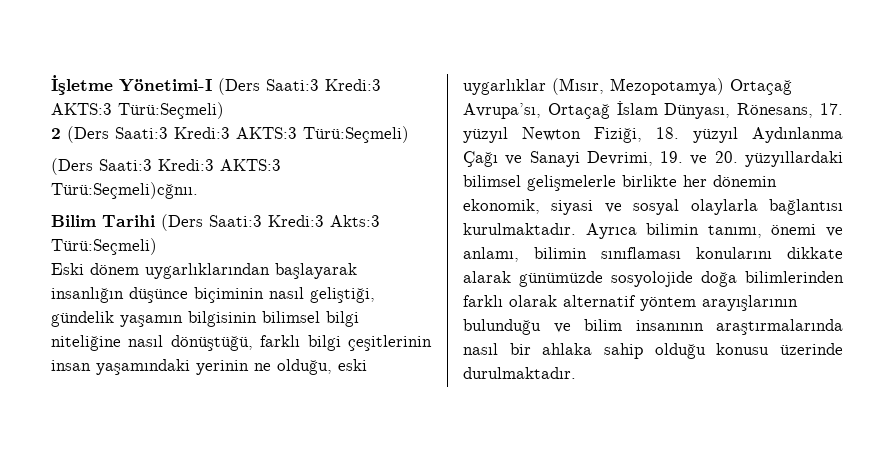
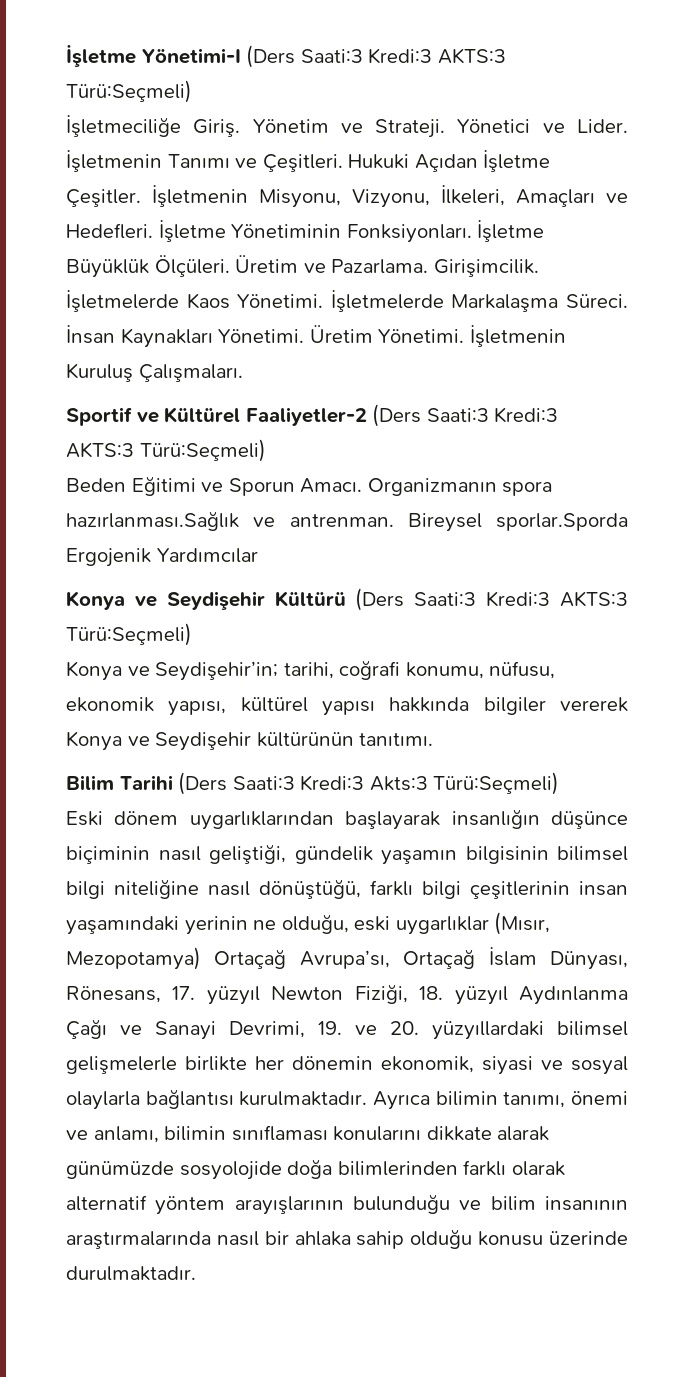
- 2 (Ders Saati:3 Kredi:3 AKTS:3 Türü:Seçmeli)
- (Ders Saati:3 Kredi:3 AKTS:3 Türü:Seçmeli)cğnıı.
+ İşletmeciliğe Giriş. Yönetim ve Strateji. Yönetici ve Lider. İşletmenin Tanımı ve Çeşitleri. Hukuki Açıdan İşletme Çeşitler. İşletmenin Misyonu, Vizyonu, İlkeleri, Amaçları ve Hedefleri. İşletme Yönetiminin Fonksiyonları. İşletme Büyüklük Ölçüleri. Üretim ve Pazarlama. Girişimcilik. İşletmelerde Kaos Yönetimi. İşletmelerde Markalaşma Süreci. İnsan Kaynakları Yönetimi. Üretim Yönetimi. İşletmenin Kuruluş Çalışmaları.
+ Sportif ve Kültürel Faaliyetler-2 (Ders Saati:3 Kredi:3 AKTS:3 Türü:Seçmeli)
+ Beden Eğitimi ve Sporun Amacı. Organizmanın spora hazırlanması.Sağlık ve antrenman. Bireysel sporlar.Sporda Ergojenik Yardımcılar
+ Konya ve Seydişehir Kültürü (Ders Saati:3 Kredi:3 AKTS:3 Türü:Seçmeli)
+ Konya ve Seydişehir’in; tarihi, coğrafi konumu, nüfusu, ekonomik yapısı, kültürel yapısı hakkında bilgiler vererek Konya ve Seydişehir kültürünün tanıtımı.

